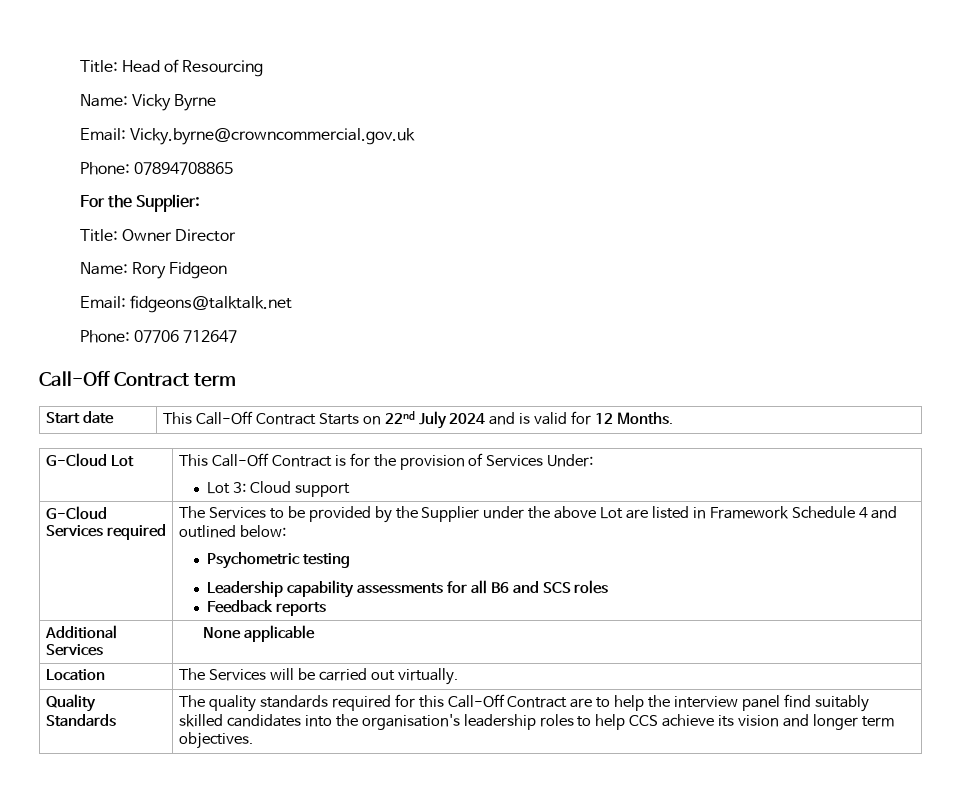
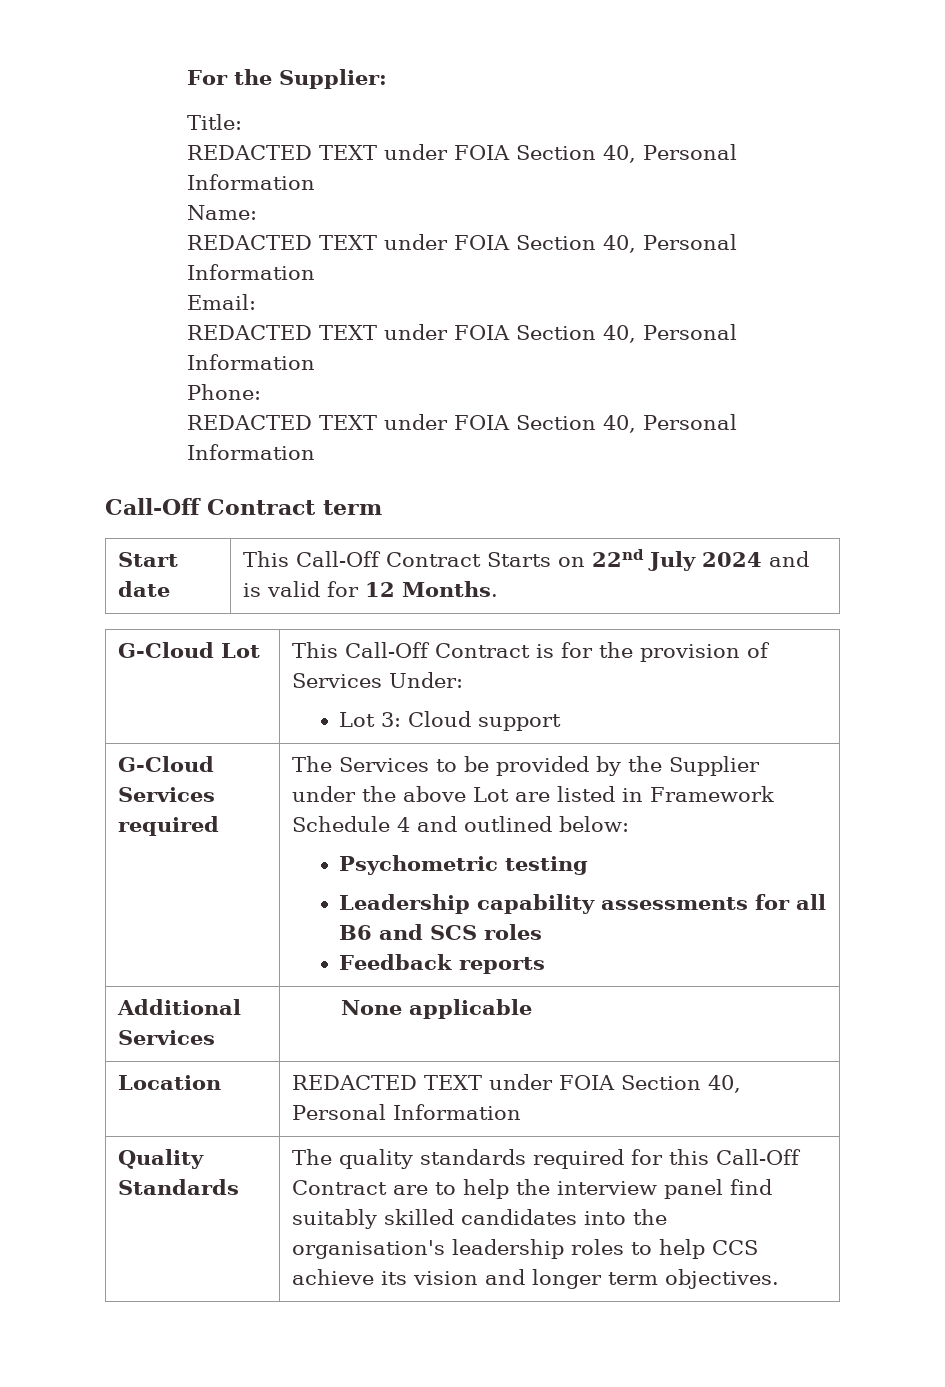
- Title: Head of Resourcing
- Name: Vicky Byrne
- Email: Vicky.byrne@crowncommercial.gov.uk
- Phone: 07894708865
  For the Supplier:
- Title: Owner Director
- Name: Rory Fidgeon
- Email: fidgeons@talktalk.net
- Phone: 07706 712647
+ Title:
+ REDACTED TEXT under FOIA Section 40, Personal Information
+ Name:
+ REDACTED TEXT under FOIA Section 40, Personal Information
+ Email:
+ REDACTED TEXT under FOIA Section 40, Personal Information
+ Phone:
+ REDACTED TEXT under FOIA Section 40, Personal Information
- Location | The Services will be carried out virtually.
+ Location | REDACTED TEXT under FOIA Section 40, Personal Information

